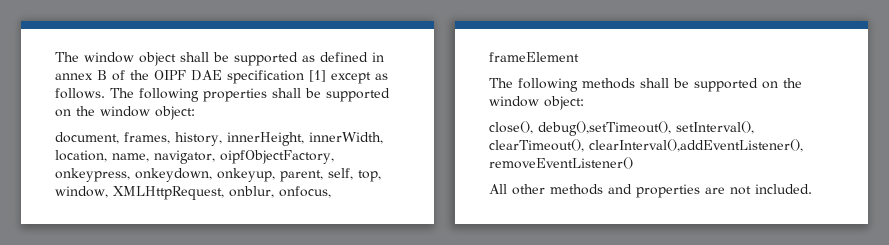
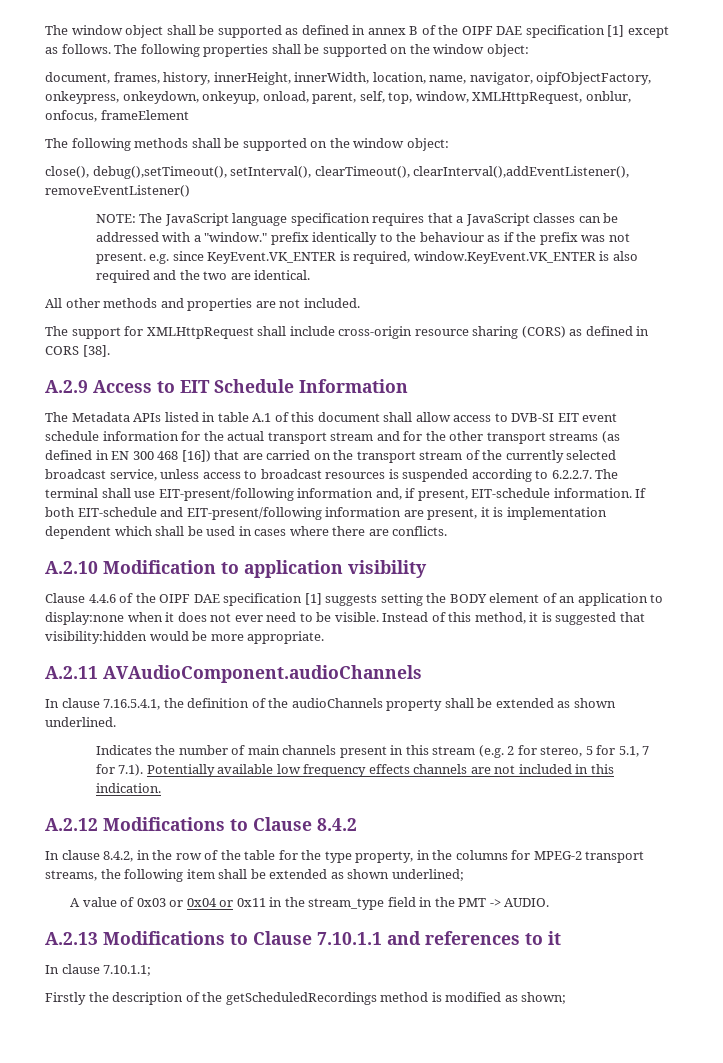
- document, frames, history, innerHeight, innerWidth, location, name, navigator, oipfObjectFactory, onkeypress, onkeydown, onkeyup, parent, self, top, window, XMLHttpRequest, onblur, onfocus, frameElement
+ document, frames, history, innerHeight, innerWidth, location, name, navigator, oipfObjectFactory, onkeypress, onkeydown, onkeyup, onload, parent, self, top, window, XMLHttpRequest, onblur, onfocus, frameElement
+ NOTE: The JavaScript language specification requires that a JavaScript classes can be addressed with a "window." prefix identically to the behaviour as if the prefix was not present. e.g. since KeyEvent.VK_ENTER is required, window.KeyEvent.VK_ENTER is also required and the two are identical.
+ The support for XMLHttpRequest shall include cross-origin resource sharing (CORS) as defined in CORS [38].
+ A.2.9 Access to EIT Schedule Information
+ The Metadata APIs listed in table A.1 of this document shall allow access to DVB-SI EIT event schedule information for the actual transport stream and for the other transport streams (as defined in EN 300 468 [16]) that are carried on the transport stream of the currently selected broadcast service, unless access to broadcast resources is suspended according to 6.2.2.7. The terminal shall use EIT-present/following information and, if present, EIT-schedule information. If both EIT-schedule and EIT-present/following information are present, it is implementation dependent which shall be used in cases where there are conflicts.
+ A.2.10 Modification to application visibility
+ Clause 4.4.6 of the OIPF DAE specification [1] suggests setting the BODY element of an application to display:none when it does not ever need to be visible. Instead of this method, it is suggested that visibility:hidden would be more appropriate.
+ A.2.11 AVAudioComponent.audioChannels
+ In clause 7.16.5.4.1, the definition of the audioChannels property shall be extended as shown underlined.
+ Indicates the number of main channels present in this stream (e.g. 2 for stereo, 5 for 5.1, 7 for 7.1). Potentially available low frequency effects channels are not included in this indication.
+ A.2.12 Modifications to Clause 8.4.2
+ In clause 8.4.2, in the row of the table for the type property, in the columns for MPEG-2 transport streams, the following item shall be extended as shown underlined;
+ A value of 0x03 or 0x04 or 0x11 in the stream_type field in the PMT -> AUDIO.
+ A.2.13 Modifications to Clause 7.10.1.1 and references to it
+ In clause 7.10.1.1;
+ Firstly the description of the getScheduledRecordings method is modified as shown;

